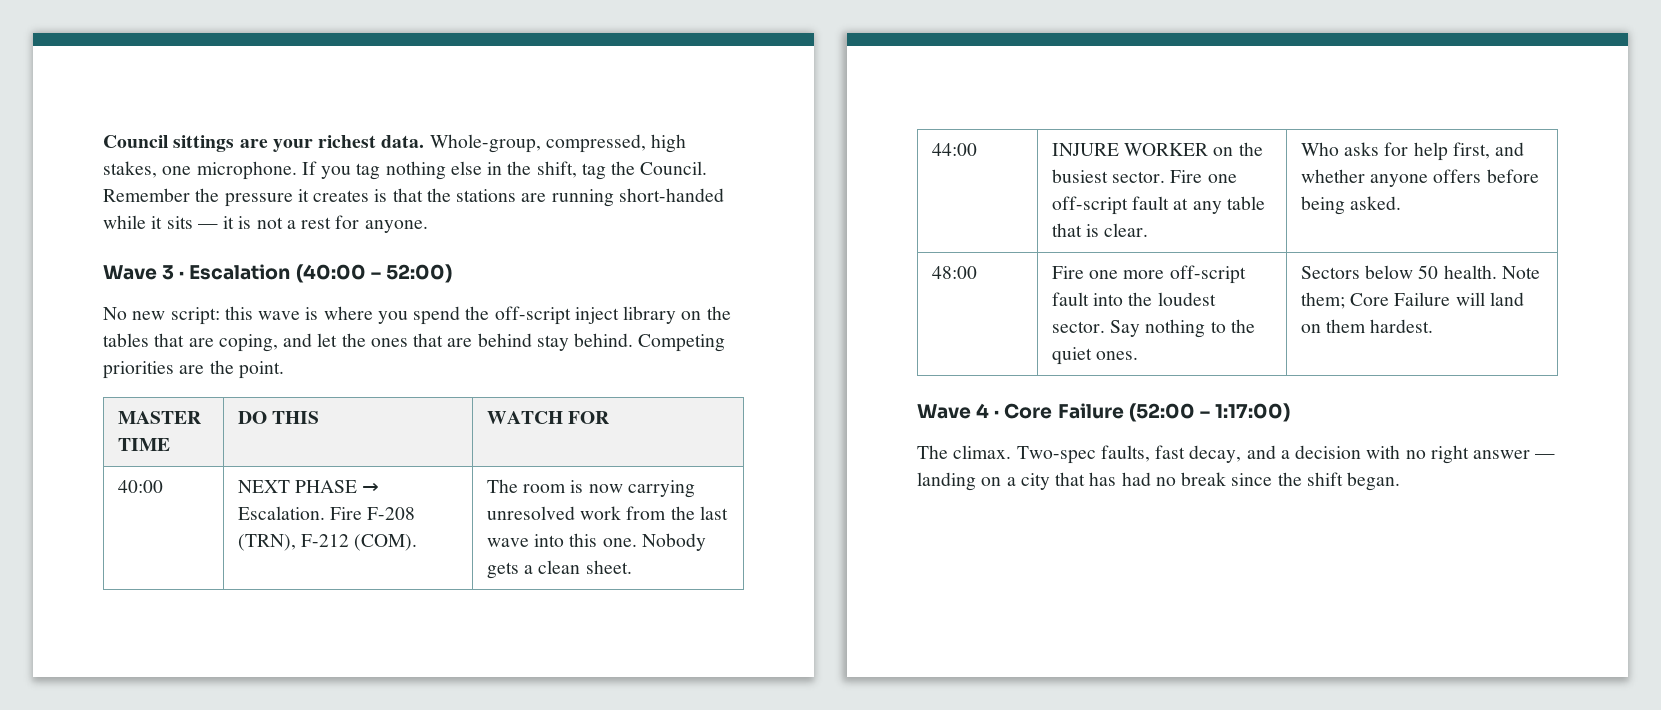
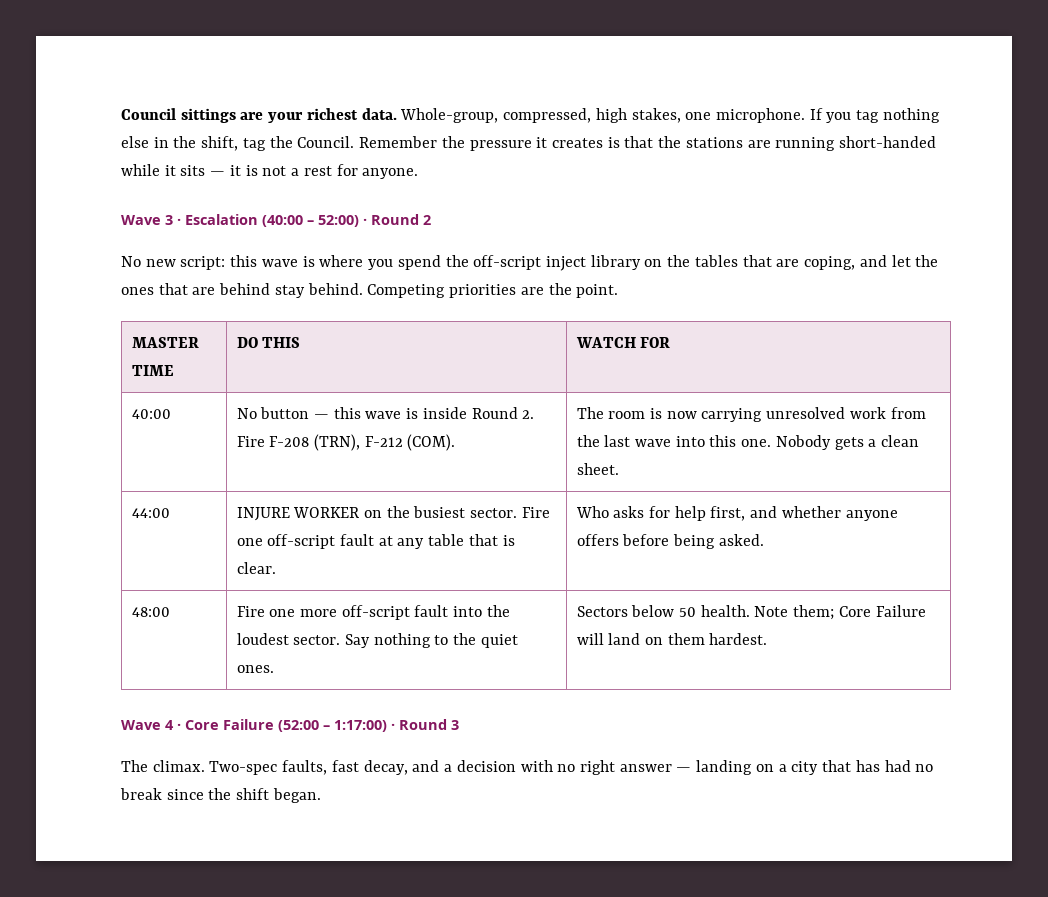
- Wave 3 · Escalation (40:00 – 52:00)
+ Wave 3 · Escalation (40:00 – 52:00) · Round 2
- 40:00 | NEXT PHASE → Escalation. Fire F-208 (TRN), F-212 (COM). | The room is now carrying unresolved work from the last wave into this one. Nobody gets a clean sheet.
+ 40:00 | No button — this wave is inside Round 2. Fire F-208 (TRN), F-212 (COM). | The room is now carrying unresolved work from the last wave into this one. Nobody gets a clean sheet.
- Wave 4 · Core Failure (52:00 – 1:17:00)
+ Wave 4 · Core Failure (52:00 – 1:17:00) · Round 3

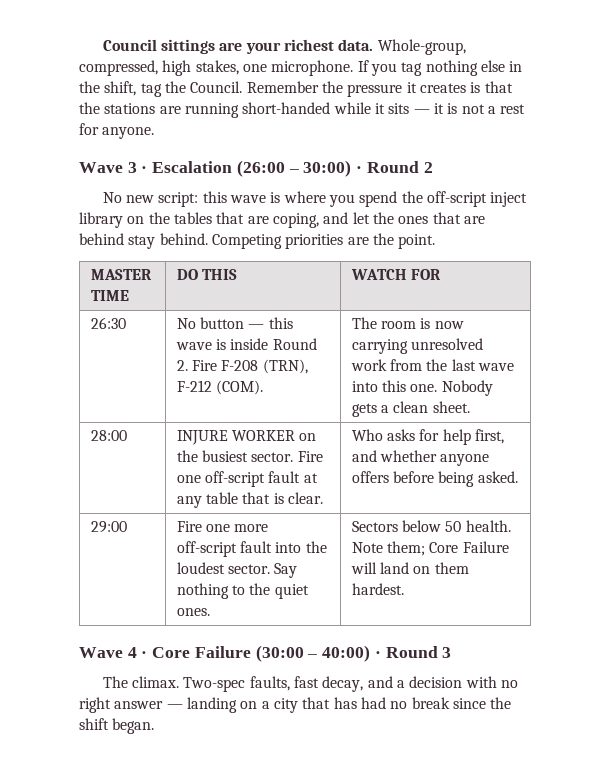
- Wave 3 · Escalation (40:00 – 52:00) · Round 2
+ Wave 3 · Escalation (26:00 – 30:00) · Round 2
- 40:00 | No button — this wave is inside Round 2. Fire F-208 (TRN), F-212 (COM). | The room is now carrying unresolved work from the last wave into this one. Nobody gets a clean sheet.
+ 26:30 | No button — this wave is inside Round 2. Fire F-208 (TRN), F-212 (COM). | The room is now carrying unresolved work from the last wave into this one. Nobody gets a clean sheet.
- 44:00 | INJURE WORKER on the busiest sector. Fire one off-script fault at any table that is clear. | Who asks for help first, and whether anyone offers before being asked.
+ 28:00 | INJURE WORKER on the busiest sector. Fire one off-script fault at any table that is clear. | Who asks for help first, and whether anyone offers before being asked.
- 48:00 | Fire one more off-script fault into the loudest sector. Say nothing to the quiet ones. | Sectors below 50 health. Note them; Core Failure will land on them hardest.
+ 29:00 | Fire one more off-script fault into the loudest sector. Say nothing to the quiet ones. | Sectors below 50 health. Note them; Core Failure will land on them hardest.
- Wave 4 · Core Failure (52:00 – 1:17:00) · Round 3
+ Wave 4 · Core Failure (30:00 – 40:00) · Round 3

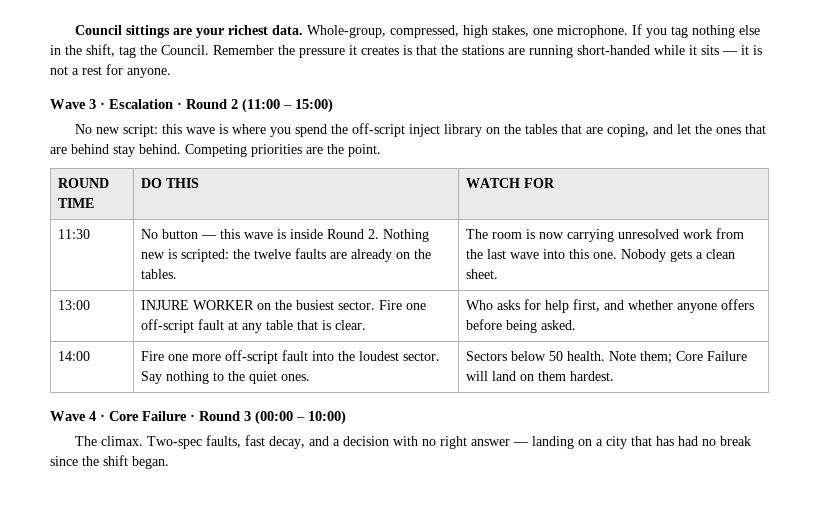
- Wave 3 · Escalation (26:00 – 30:00) · Round 2
+ Wave 3 · Escalation · Round 2 (11:00 – 15:00)
- MASTER TIME | DO THIS | WATCH FOR
+ ROUND TIME | DO THIS | WATCH FOR
- 26:30
+ 11:30
- No button — this wave is inside Round 2. Fire F-208 (TRN), F-212 (COM).
+ No button — this wave is inside Round 2. Nothing new is scripted: the twelve faults are already on the tables.
- 28:00 | INJURE WORKER on the busiest sector. Fire one off-script fault at any table that is clear. | Who asks for help first, and whether anyone offers before being asked.
+ 13:00 | INJURE WORKER on the busiest sector. Fire one off-script fault at any table that is clear. | Who asks for help first, and whether anyone offers before being asked.
- 29:00 | Fire one more off-script fault into the loudest sector. Say nothing to the quiet ones. | Sectors below 50 health. Note them; Core Failure will land on them hardest.
+ 14:00 | Fire one more off-script fault into the loudest sector. Say nothing to the quiet ones. | Sectors below 50 health. Note them; Core Failure will land on them hardest.
- Wave 4 · Core Failure (30:00 – 40:00) · Round 3
+ Wave 4 · Core Failure · Round 3 (00:00 – 10:00)

